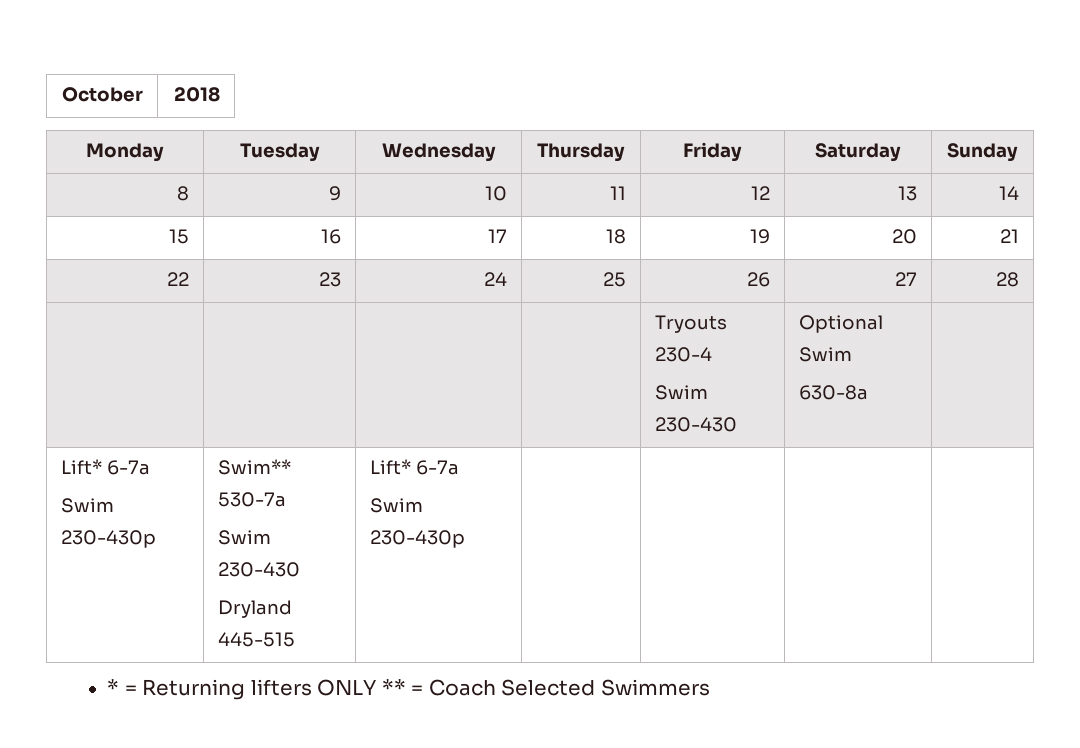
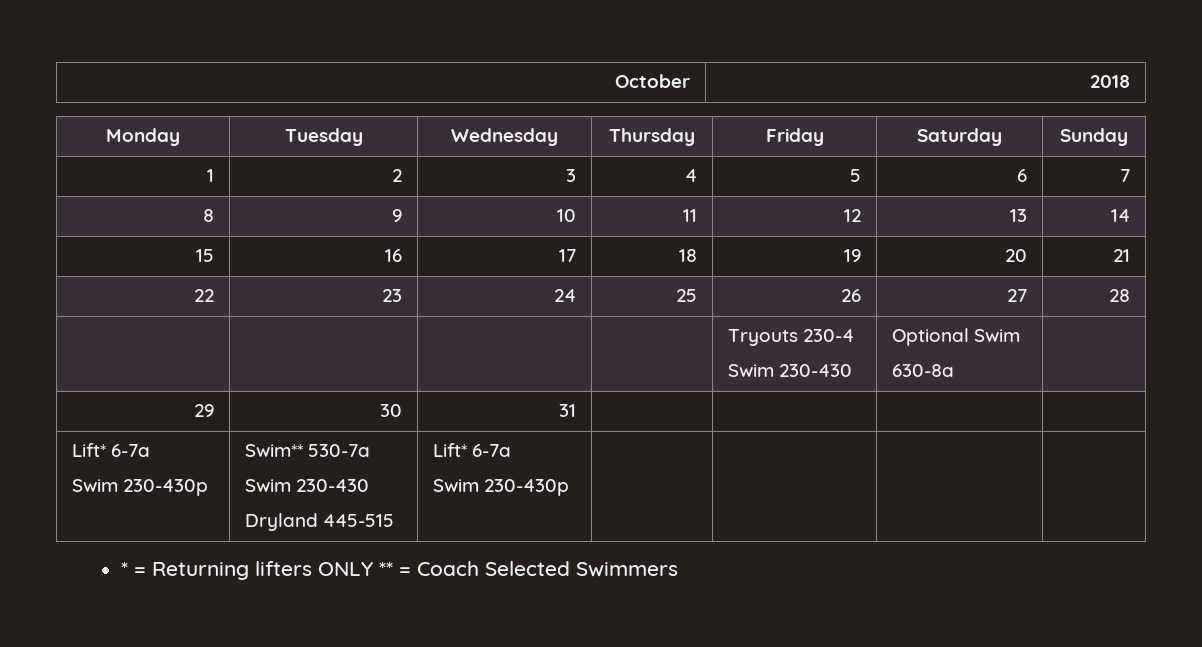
+ 1 | 2 | 3 | 4 | 5 | 6 | 7
+ 29 | 30 | 31 | | | |

